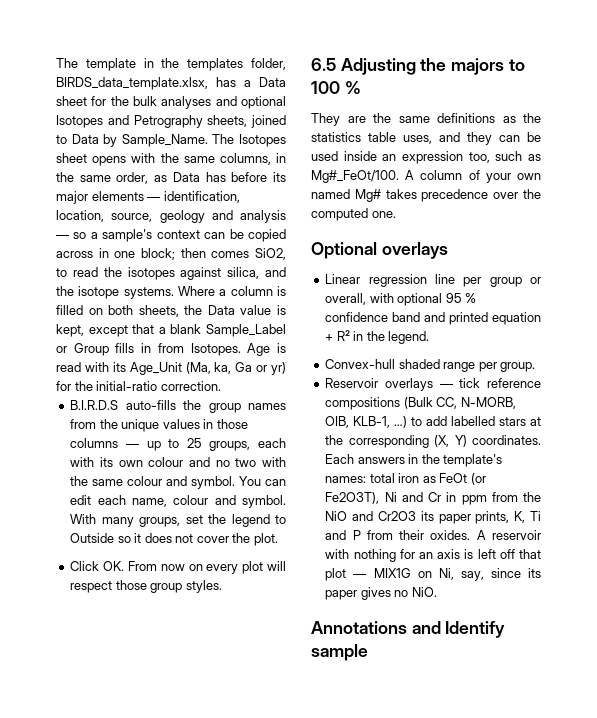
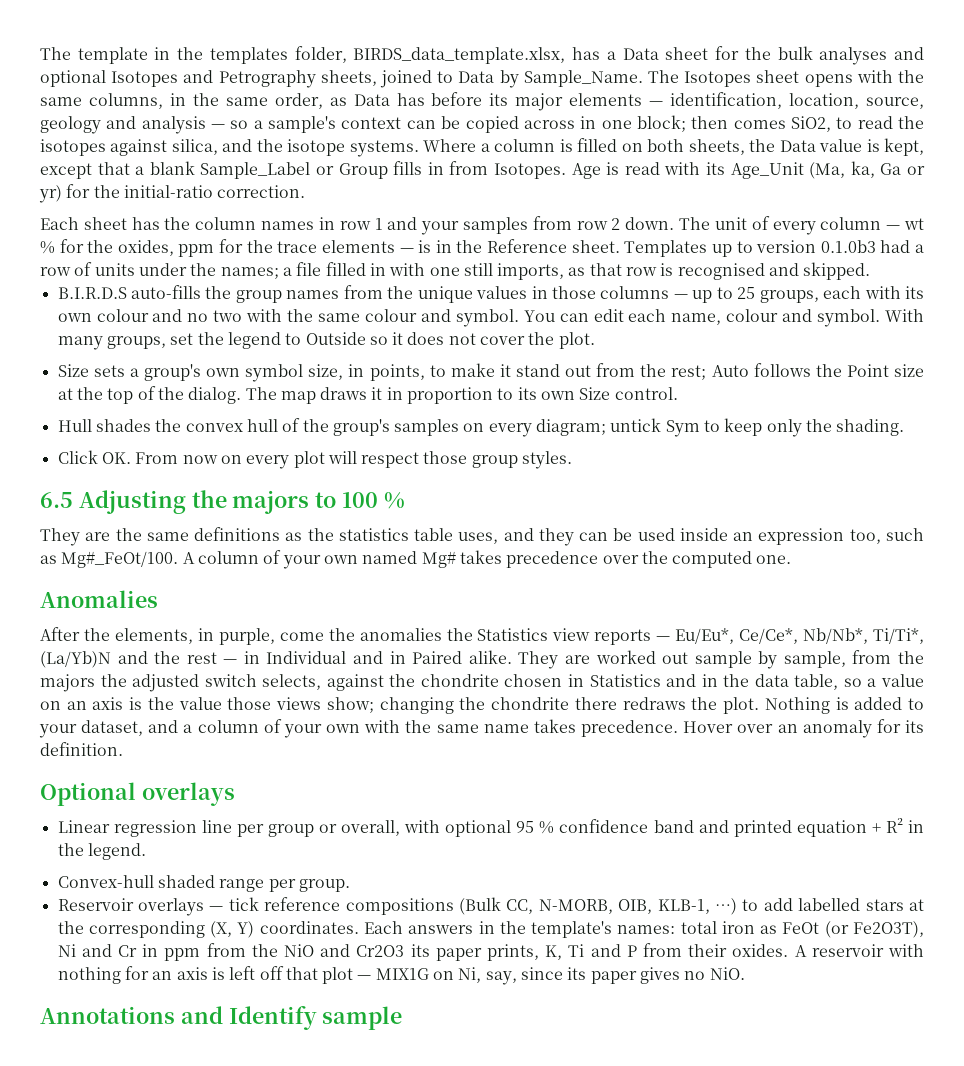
+ Each sheet has the column names in row 1 and your samples from row 2 down. The unit of every column — wt % for the oxides, ppm for the trace elements — is in the Reference sheet. Templates up to version 0.1.0b3 had a row of units under the names; a file filled in with one still imports, as that row is recognised and skipped.
+ Size sets a group's own symbol size, in points, to make it stand out from the rest; Auto follows the Point size at the top of the dialog. The map draws it in proportion to its own Size control.
+ Hull shades the convex hull of the group's samples on every diagram; untick Sym to keep only the shading.
+ Anomalies
+ After the elements, in purple, come the anomalies the Statistics view reports — Eu/Eu*, Ce/Ce*, Nb/Nb*, Ti/Ti*, (La/Yb)N and the rest — in Individual and in Paired alike. They are worked out sample by sample, from the majors the adjusted switch selects, against the chondrite chosen in Statistics and in the data table, so a value on an axis is the value those views show; changing the chondrite there redraws the plot. Nothing is added to your dataset, and a column of your own with the same name takes precedence. Hover over an anomaly for its definition.

